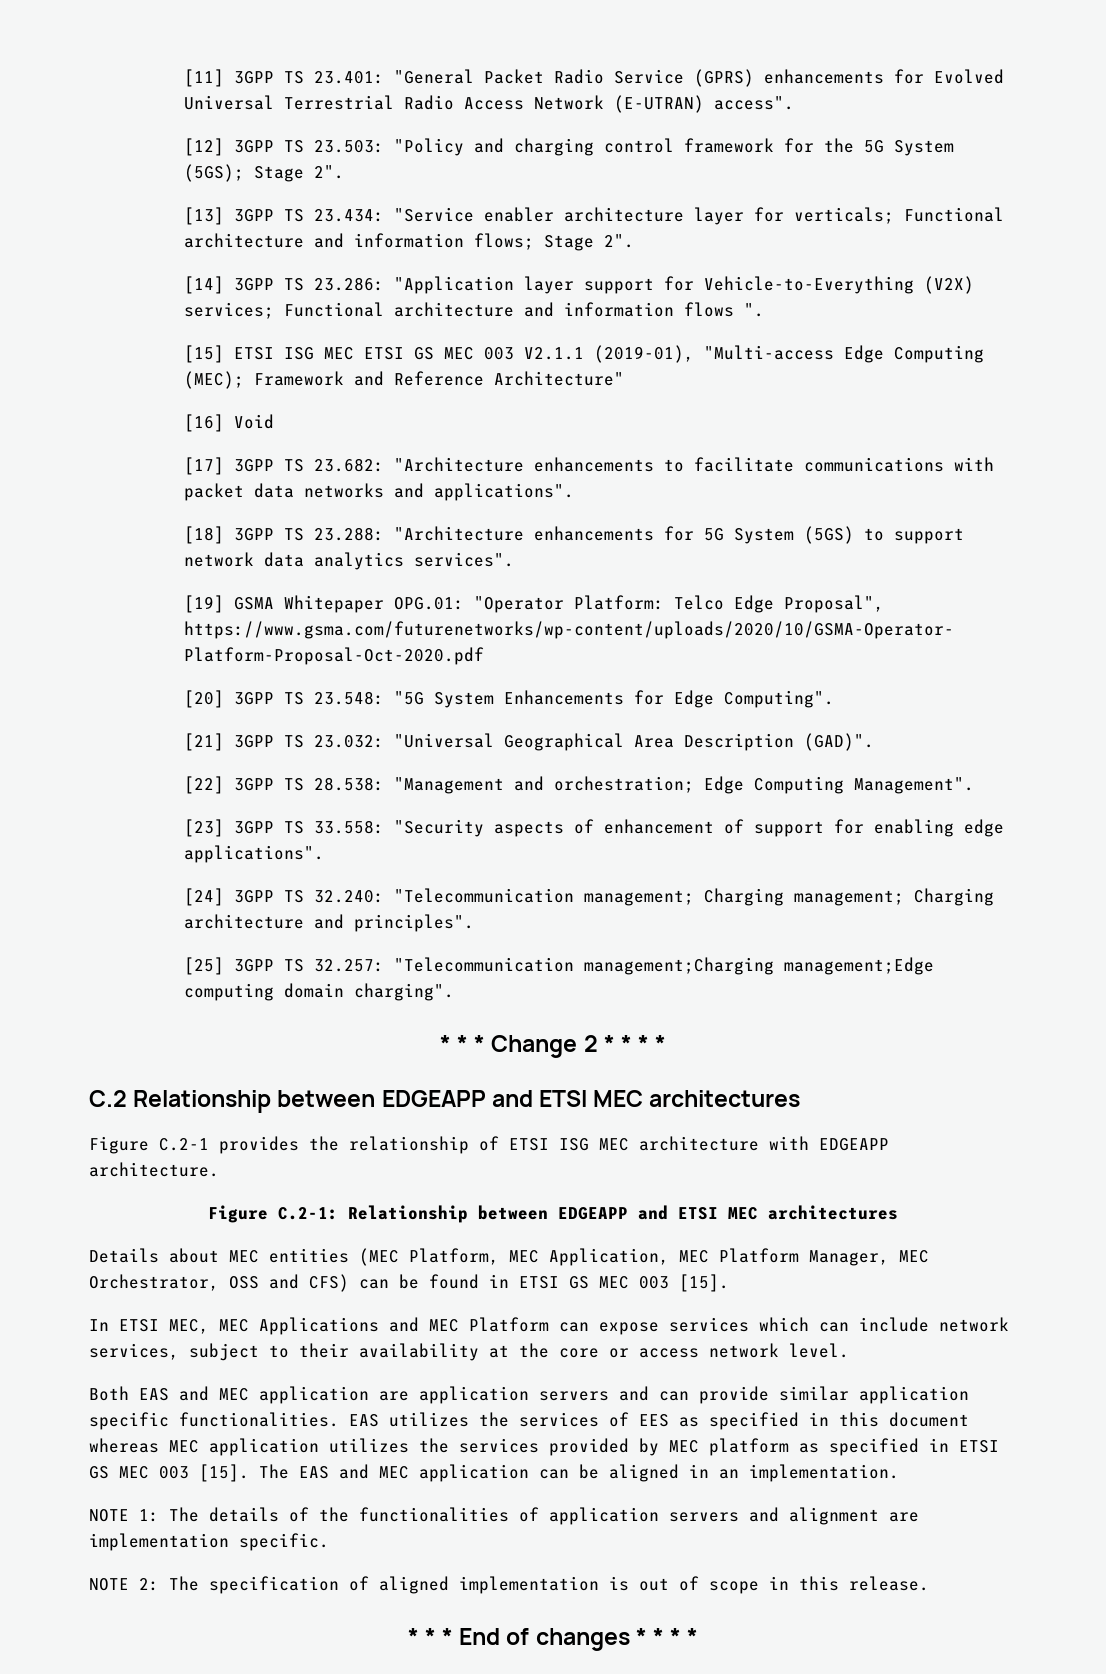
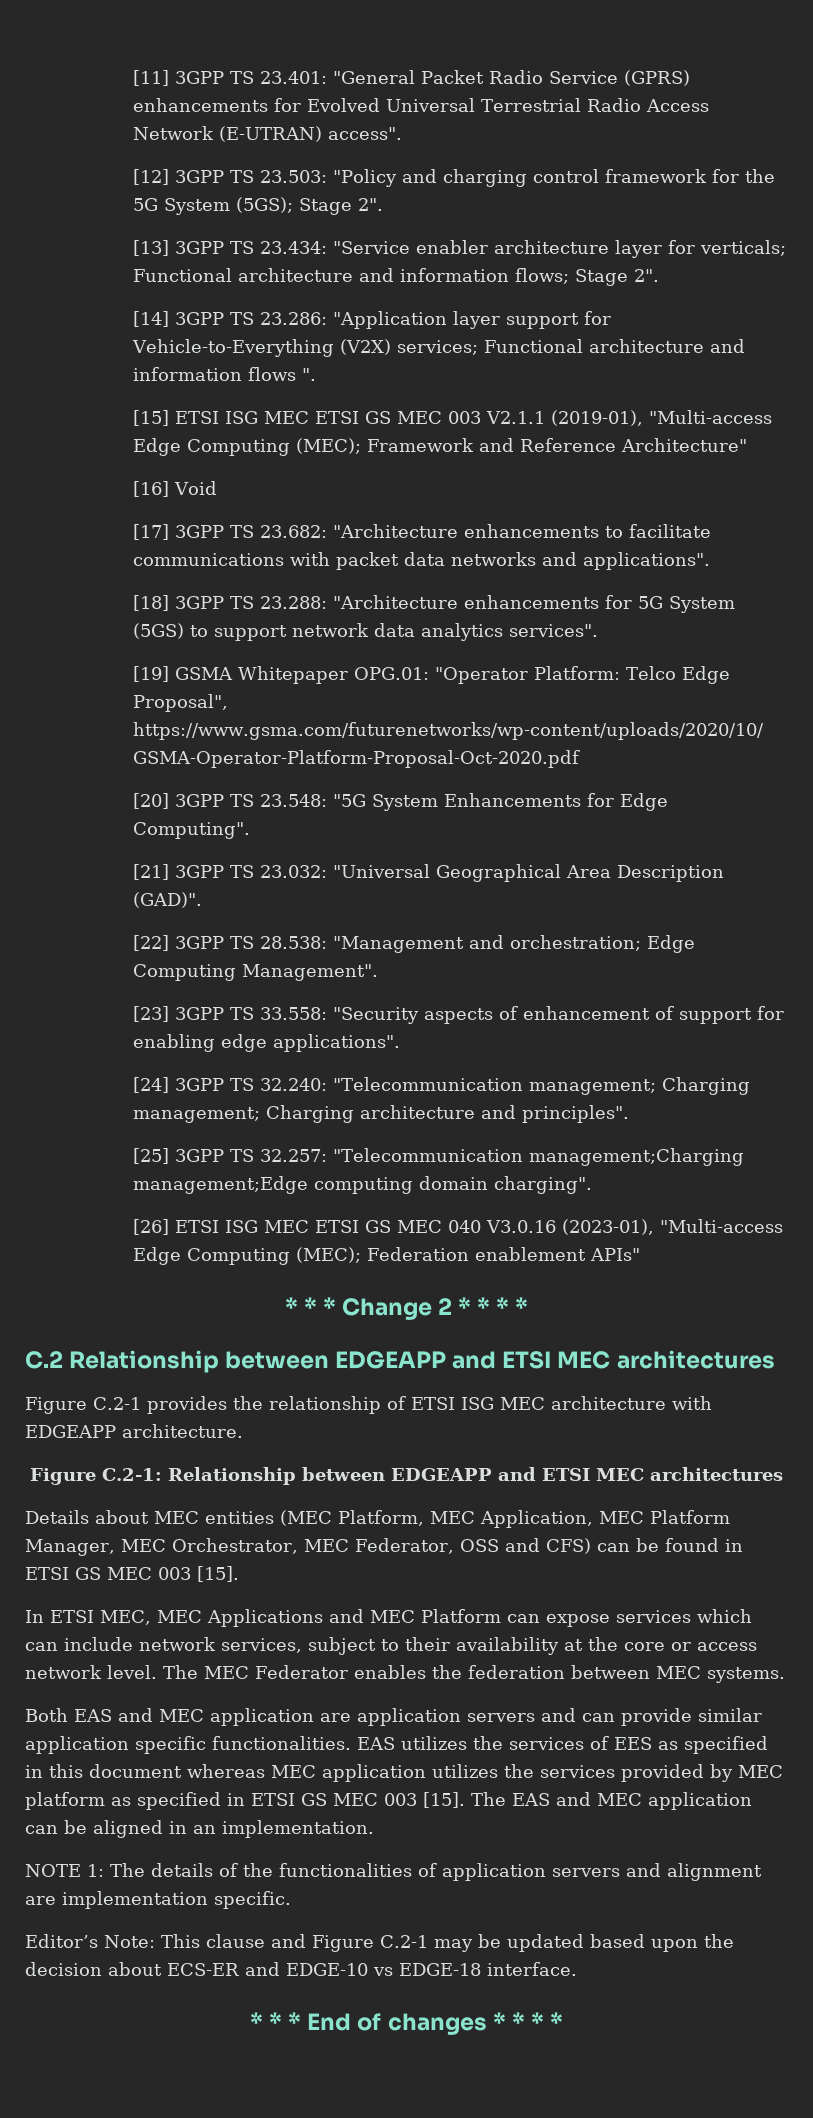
+ [26] ETSI ISG MEC ETSI GS MEC 040 V3.0.16 (2023-01), "Multi-access Edge Computing (MEC); Federation enablement APIs"
- Details about MEC entities (MEC Platform, MEC Application, MEC Platform Manager, MEC Orchestrator, OSS and CFS) can be found in ETSI GS MEC 003 [15].
+ Details about MEC entities (MEC Platform, MEC Application, MEC Platform Manager, MEC Orchestrator, MEC Federator, OSS and CFS) can be found in ETSI GS MEC 003 [15].
+ The MEC Federator enables the federation between MEC systems.
- NOTE 2: The specification of aligned implementation is out of scope in this release.
+ Editor’s Note: This clause and Figure C.2-1 may be updated based upon the decision about ECS-ER and EDGE-10 vs EDGE-18 interface.

